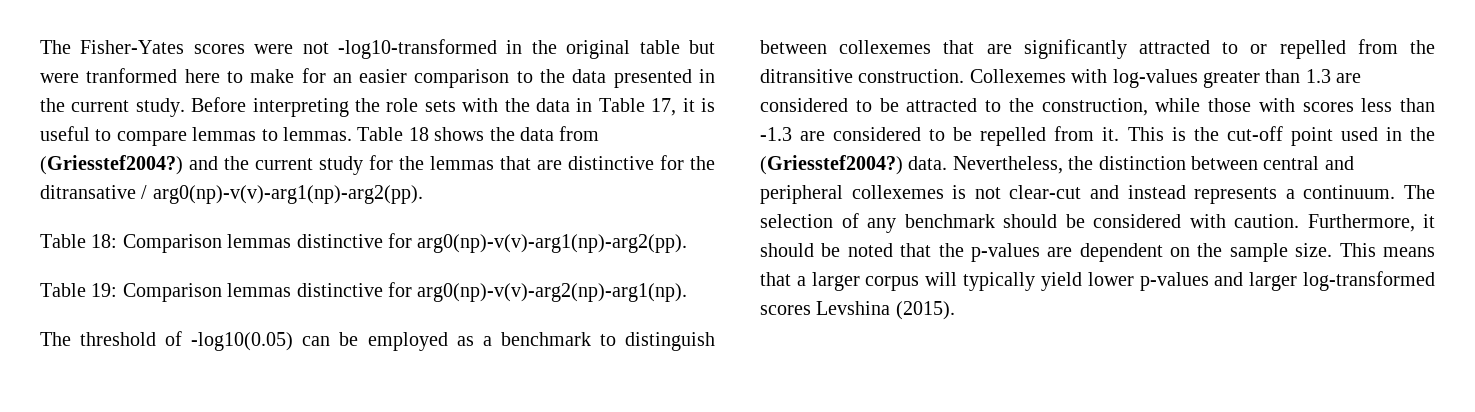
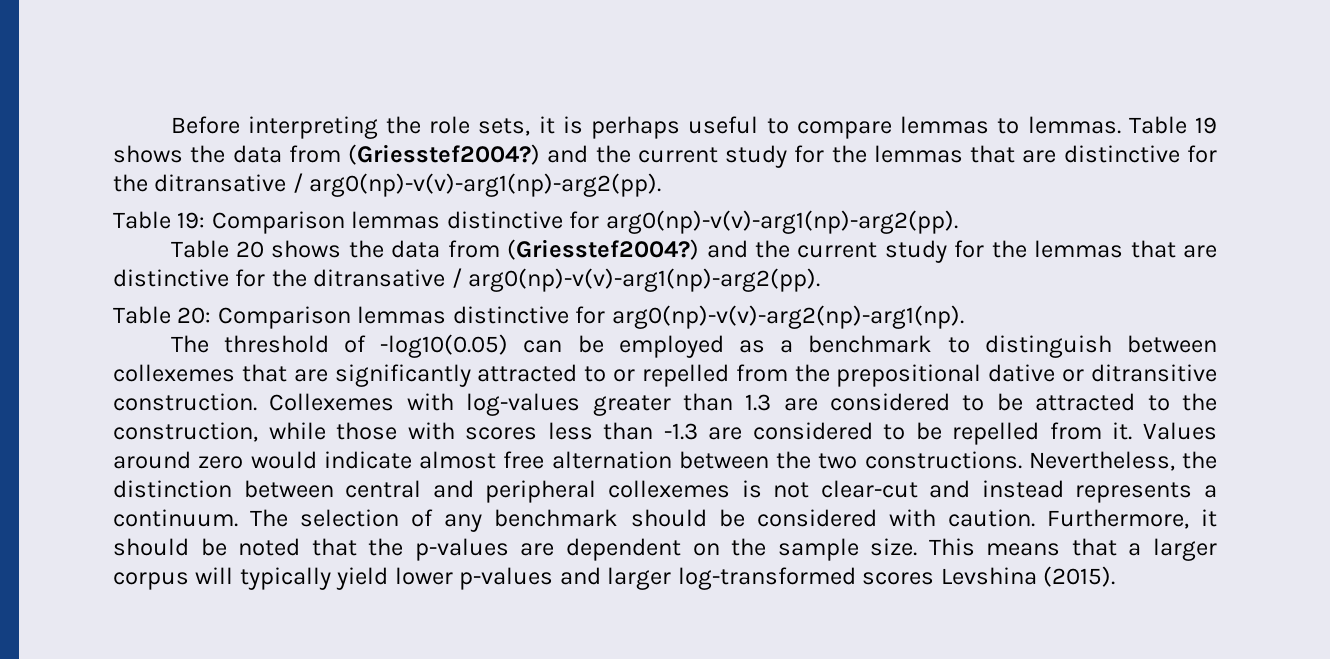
- The Fisher-Yates scores were not -log10-transformed in the original table but were tranformed here to make for an easier comparison to the data presented in the current study. Before interpreting the role sets with the data in Table 17, it is useful to compare lemmas to lemmas.
+ Before interpreting the role sets, it is perhaps useful to compare lemmas to lemmas.
- Table 18 shows the data from (Griesstef2004?) and the current study for the lemmas that are distinctive for the ditransative / arg0(np)-v(v)-arg1(np)-arg2(pp).
+ Table 19 shows the data from (Griesstef2004?) and the current study for the lemmas that are distinctive for the ditransative / arg0(np)-v(v)-arg1(np)-arg2(pp).
- Table 18: Comparison lemmas distinctive for arg0(np)-v(v)-arg1(np)-arg2(pp).
+ Table 19: Comparison lemmas distinctive for arg0(np)-v(v)-arg1(np)-arg2(pp).
- Table 19: Comparison lemmas distinctive for arg0(np)-v(v)-arg2(np)-arg1(np).
+ Table 20 shows the data from (Griesstef2004?) and the current study for the lemmas that are distinctive for the ditransative / arg0(np)-v(v)-arg1(np)-arg2(pp).
+ Table 20: Comparison lemmas distinctive for arg0(np)-v(v)-arg2(np)-arg1(np).
- The threshold of -log10(0.05) can be employed as a benchmark to distinguish between collexemes that are significantly attracted to or repelled from the ditransitive construction.
+ The threshold of -log10(0.05) can be employed as a benchmark to distinguish between collexemes that are significantly attracted to or repelled from the prepositional dative or ditransitive construction.
- This is the cut-off point used in the (Griesstef2004?) data.
+ Values around zero would indicate almost free alternation between the two constructions.

